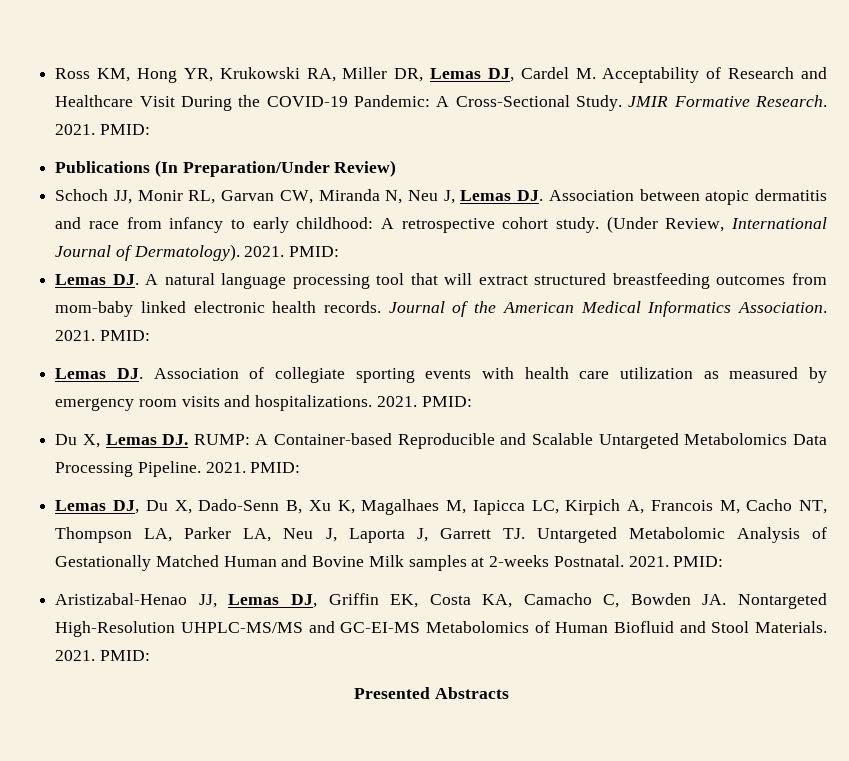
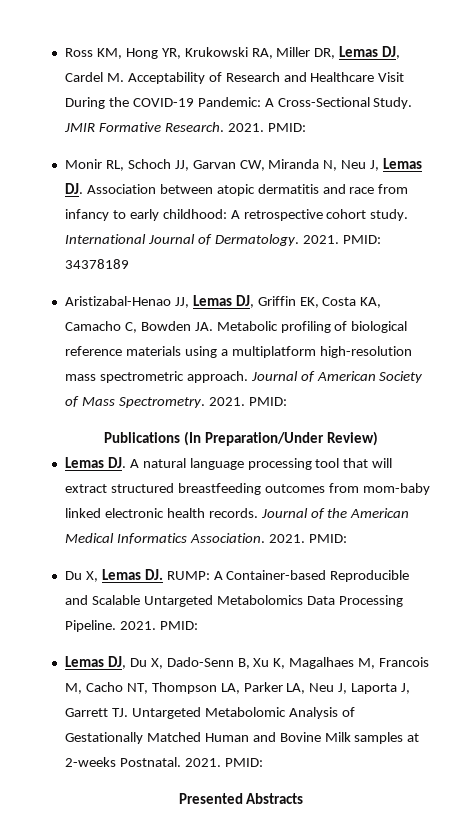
- Publications (In Preparation/Under Review)
- Schoch JJ, Monir RL, Garvan CW, Miranda N, Neu J, Lemas DJ. Association between atopic dermatitis and race from infancy to early childhood: A retrospective cohort study.
+ Monir RL, Schoch JJ, Garvan CW, Miranda N, Neu J, Lemas DJ. Association between atopic dermatitis and race from infancy to early childhood: A retrospective cohort study.
- (Under Review, International Journal of Dermatology). 2021. PMID:
+ International Journal of Dermatology. 2021. PMID: 34378189
+ Aristizabal-Henao JJ, Lemas DJ, Griffin EK, Costa KA, Camacho C, Bowden JA. Metabolic profiling of biological reference materials using a multiplatform high-resolution mass spectrometric approach. Journal of American Society of Mass Spectrometry. 2021. PMID:
+ Publications (In Preparation/Under Review)
- Lemas DJ. Association of collegiate sporting events with health care utilization as measured by emergency room visits and hospitalizations. 2021. PMID:
- Lemas DJ, Du X, Dado-Senn B, Xu K, Magalhaes M, Iapicca LC, Kirpich A, Francois M, Cacho NT, Thompson LA, Parker LA, Neu J, Laporta J, Garrett TJ. Untargeted Metabolomic Analysis of Gestationally Matched Human and Bovine Milk samples at 2-weeks Postnatal.
+ Lemas DJ, Du X, Dado-Senn B, Xu K, Magalhaes M, Francois M, Cacho NT, Thompson LA, Parker LA, Neu J, Laporta J, Garrett TJ. Untargeted Metabolomic Analysis of Gestationally Matched Human and Bovine Milk samples at 2-weeks Postnatal.
- Aristizabal-Henao JJ, Lemas DJ, Griffin EK, Costa KA, Camacho C, Bowden JA. Nontargeted High-Resolution UHPLC-MS/MS and GC-EI-MS Metabolomics of Human Biofluid and Stool Materials. 2021. PMID:

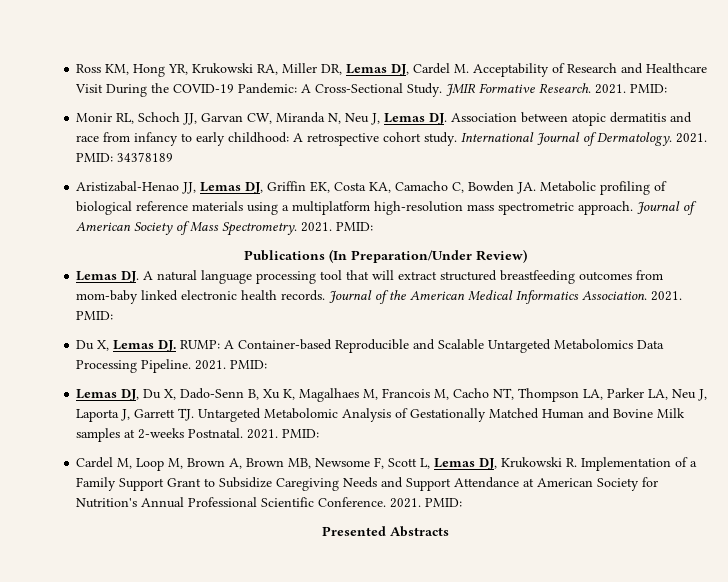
+ Cardel M, Loop M, Brown A, Brown MB, Newsome F, Scott L, Lemas DJ, Krukowski R. Implementation of a Family Support Grant to Subsidize Caregiving Needs and Support Attendance at American Society for Nutrition's Annual Professional Scientific Conference. 2021. PMID:

